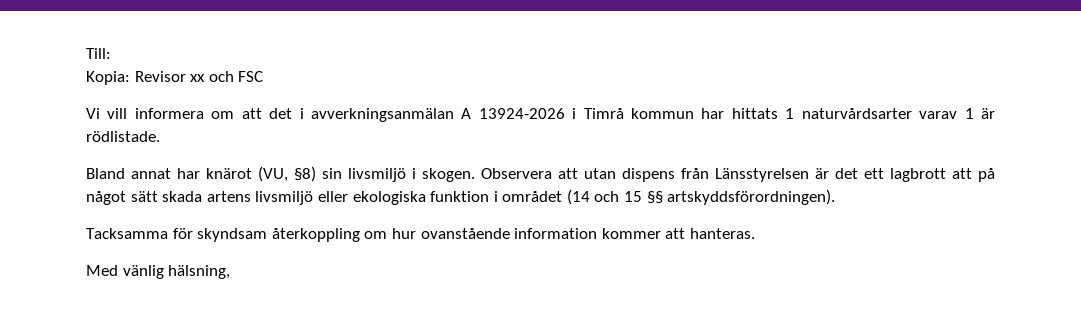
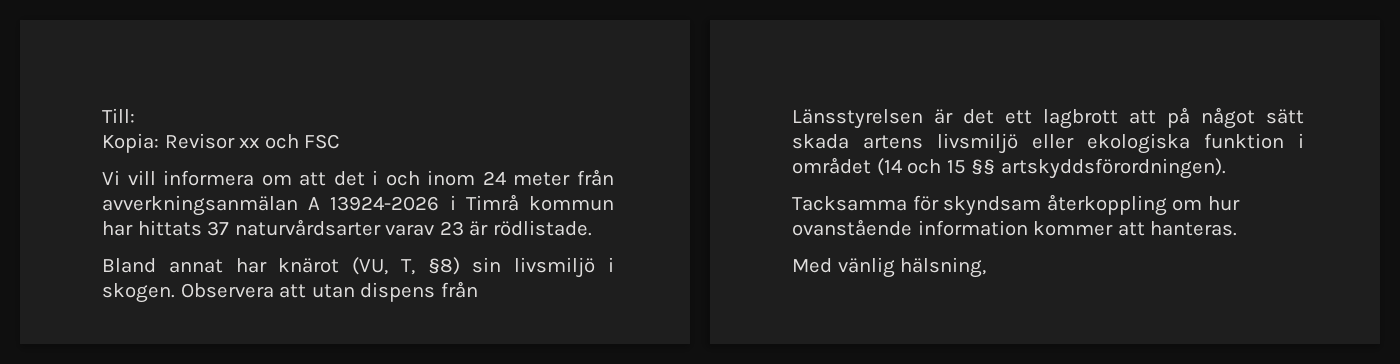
- Vi vill informera om att det i avverkningsanmälan A 13924-2026 i Timrå kommun har hittats 1 naturvårdsarter varav 1 är rödlistade.
+ Vi vill informera om att det i och inom 24 meter från avverkningsanmälan A 13924-2026 i Timrå kommun har hittats 37 naturvårdsarter varav 23 är rödlistade.
- Bland annat har knärot (VU, §8) sin livsmiljö i skogen.
+ Bland annat har knärot (VU, T, §8) sin livsmiljö i skogen.

